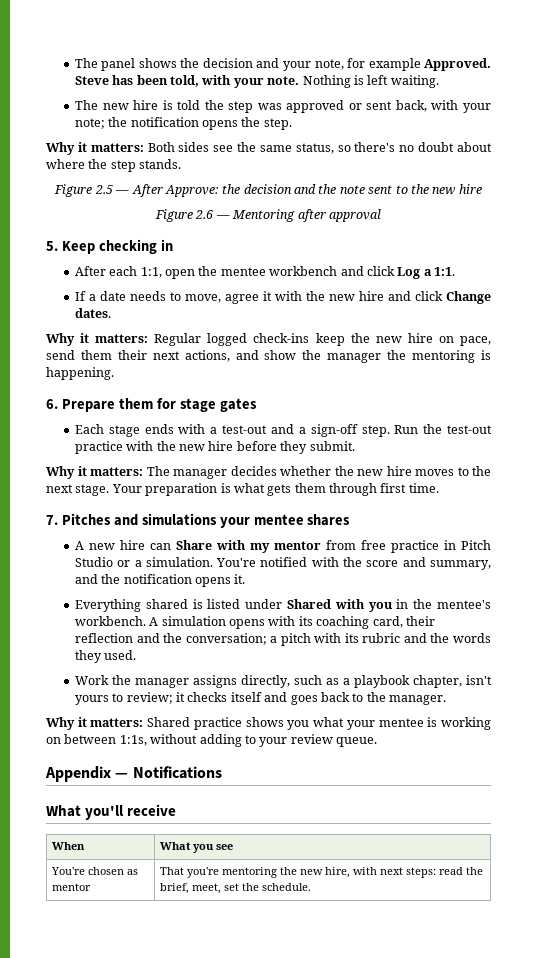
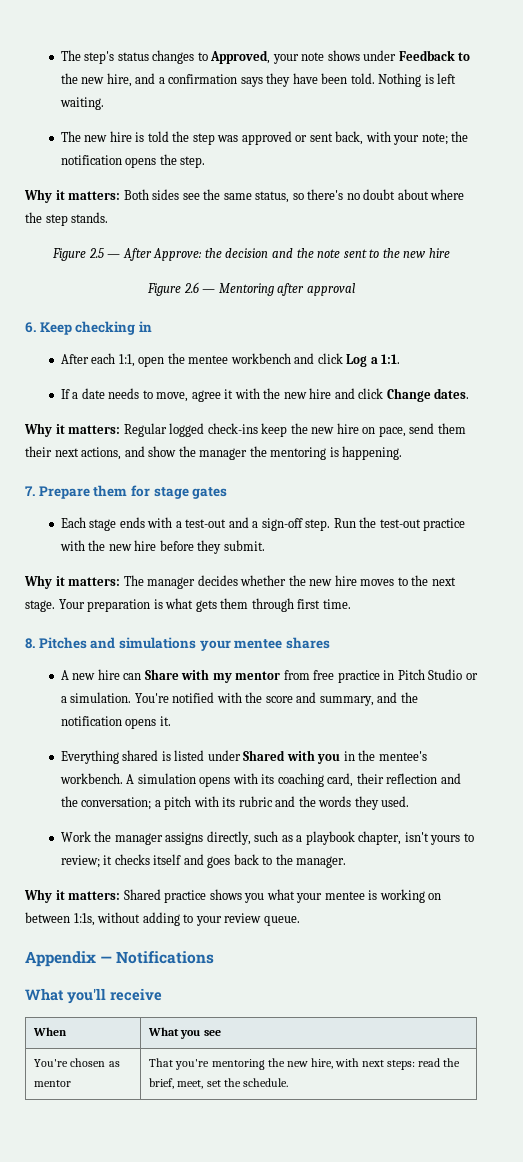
- The panel shows the decision and your note, for example Approved. Steve has been told, with your note.
+ The step's status changes to Approved, your note shows under Feedback to the new hire, and a confirmation says they have been told.
- 5. Keep checking in
+ 6. Keep checking in
- 6. Prepare them for stage gates
+ 7. Prepare them for stage gates
- 7. Pitches and simulations your mentee shares
+ 8. Pitches and simulations your mentee shares

